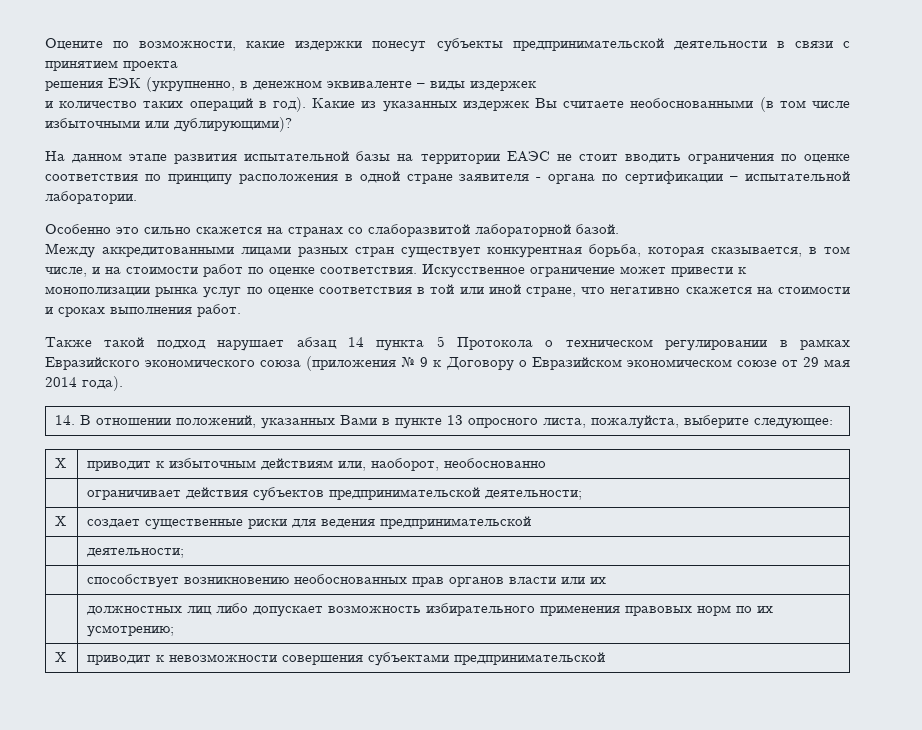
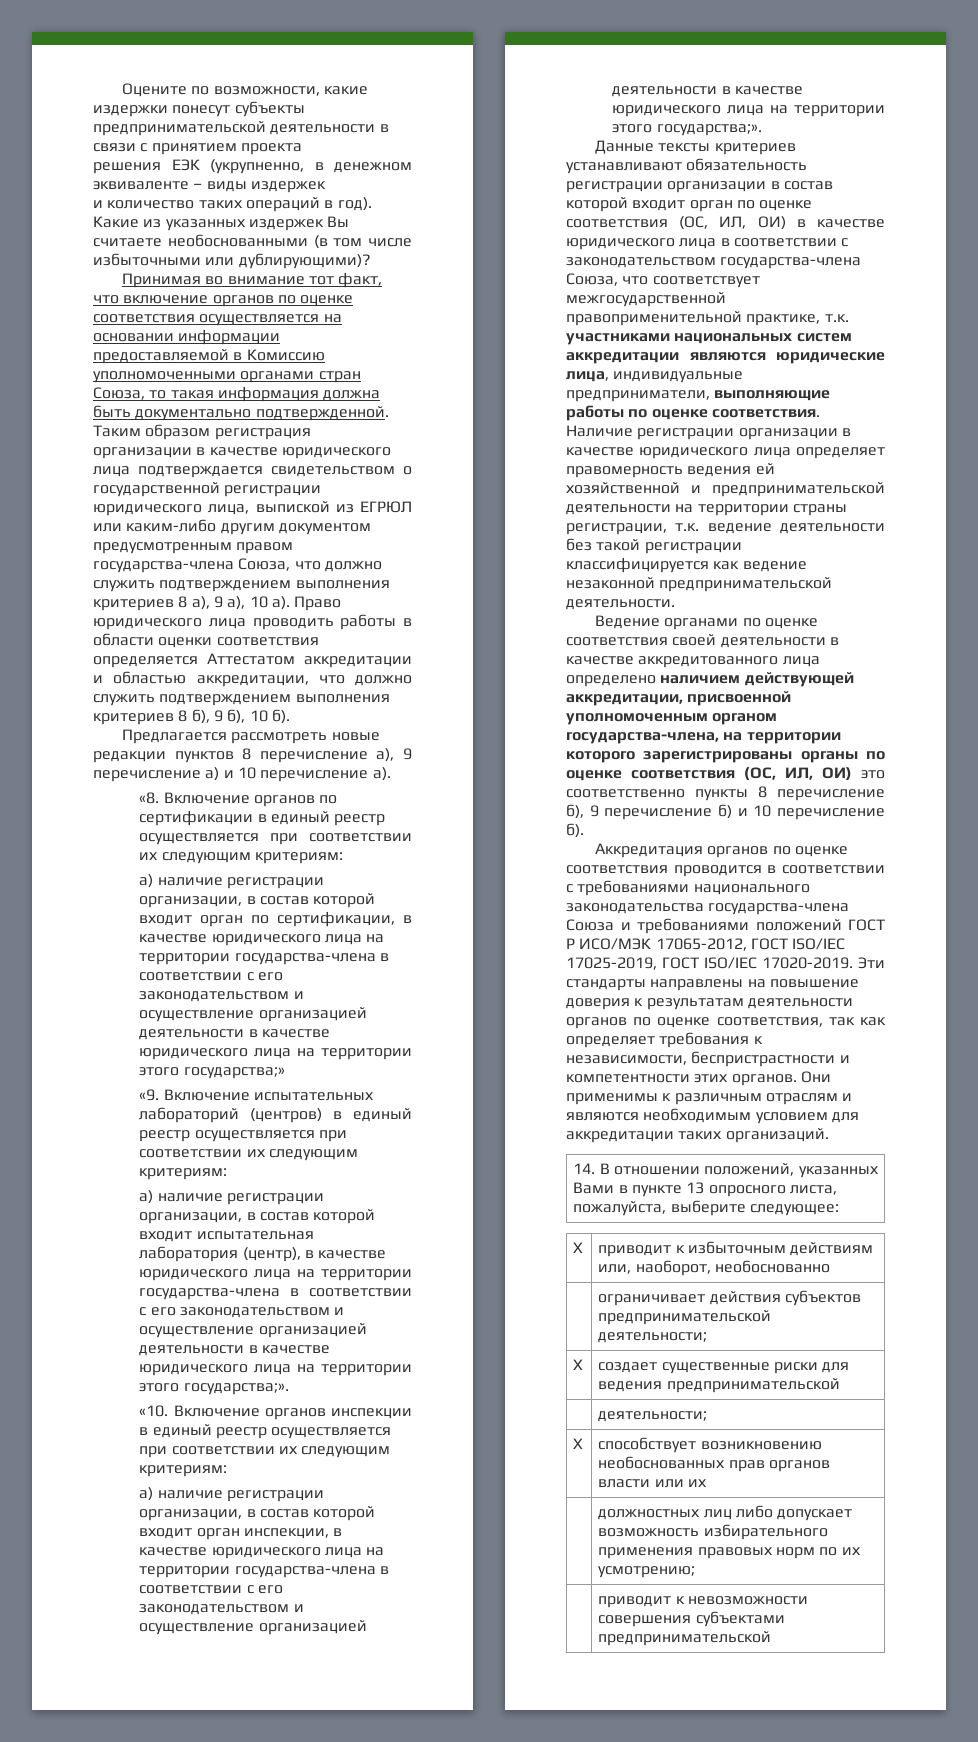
- На данном этапе развития испытательной базы на территории ЕАЭС не стоит вводить ограничения по оценке соответствия по принципу расположения в одной стране заявителя - органа по сертификации – испытательной лаборатории.
- Особенно это сильно скажется на странах со слаборазвитой лабораторной базой.
- Между аккредитованными лицами разных стран существует конкурентная борьба, которая сказывается, в том числе, и на стоимости работ по оценке соответствия. Искусственное ограничение может привести к монополизации рынка услуг по оценке соответствия в той или иной стране, что негативно скажется на стоимости и сроках выполнения работ.
- Также такой подход нарушает абзац 14 пункта 5 Протокола о техническом регулировании в рамках Евразийского экономического союза (приложения № 9 к Договору о Евразийском экономическом союзе от 29 мая 2014 года).
+ Принимая во внимание тот факт, что включение органов по оценке соответствия осуществляется на основании информации предоставляемой в Комиссию уполномоченными органами стран Союза, то такая информация должна быть документально подтвержденной. Таким образом регистрация организации в качестве юридического лица подтверждается свидетельством о государственной регистрации юридического лица, выпиской из ЕГРЮЛ или каким-либо другим документом предусмотренным правом государства-члена Союза, что должно служить подтверждением выполнения критериев 8 а), 9 а), 10 а). Право юридического лица проводить работы в области оценки соответствия определяется Аттестатом аккредитации и областью аккредитации, что должно служить подтверждением выполнения критериев 8 б), 9 б), 10 б).
+ Предлагается рассмотреть новые редакции пунктов 8 перечисление а), 9 перечисление а) и 10 перечисление а).
+ «8. Включение органов по сертификации в единый реестр осуществляется при соответствии их следующим критериям:
+ а) наличие регистрации организации, в состав которой входит орган по сертификации, в качестве юридического лица на территории государства-члена в соответствии с его законодательством и осуществление организацией деятельности в качестве юридического лица на территории этого государства;»
+ «9. Включение испытательных лабораторий (центров) в единый реестр осуществляется при соответствии их следующим критериям:
+ а) наличие регистрации организации, в состав которой входит испытательная лаборатория (центр), в качестве юридического лица на территории государства-члена в соответствии с его законодательством и осуществление организацией деятельности в качестве юридического лица на территории этого государства;».
+ «10. Включение органов инспекции в единый реестр осуществляется при соответствии их следующим критериям:
+ а) наличие регистрации организации, в состав которой входит орган инспекции, в качестве юридического лица на территории государства-члена в соответствии с его законодательством и осуществление организацией деятельности в качестве юридического лица на территории этого государства;».
+ Данные тексты критериев устанавливают обязательность регистрации организации в состав которой входит орган по оценке соответствия (ОС, ИЛ, ОИ) в качестве юридического лица в соответствии с законодательством государства-члена Союза, что соответствует межгосударственной правоприменительной практике, т.к. участниками национальных систем аккредитации являются юридические лица, индивидуальные предприниматели, выполняющие работы по оценке соответствия. Наличие регистрации организации в качестве юридического лица определяет правомерность ведения ей хозяйственной и предпринимательской деятельности на территории страны регистрации, т.к. ведение деятельности без такой регистрации классифицируется как ведение незаконной предпринимательской деятельности.
+ Ведение органами по оценке соответствия своей деятельности в качестве аккредитованного лица определено наличием действующей аккредитации, присвоенной уполномоченным органом государства-члена, на территории которого зарегистрированы органы по оценке соответствия (ОС, ИЛ, ОИ) это соответственно пункты 8 перечисление б), 9 перечисление б) и 10 перечисление б).
+ Аккредитация органов по оценке соответствия проводится в соответствии с требованиями национального законодательства государства-члена Союза и требованиями положений ГОСТ Р ИСО/МЭК 17065-2012, ГОСТ ISO/IEC 17025-2019, ГОСТ ISO/IEC 17020-2019. Эти стандарты направлены на повышение доверия к результатам деятельности органов по оценке соответствия, так как определяет требования к независимости, беспристрастности и компетентности этих органов. Они применимы к различным отраслям и являются необходимым условием для аккредитации таких организаций.
- | способствует возникновению необоснованных прав органов власти или их
+ Х | способствует возникновению необоснованных прав органов власти или их
- Х | приводит к невозможности совершения субъектами предпринимательской
+ | приводит к невозможности совершения субъектами предпринимательской

